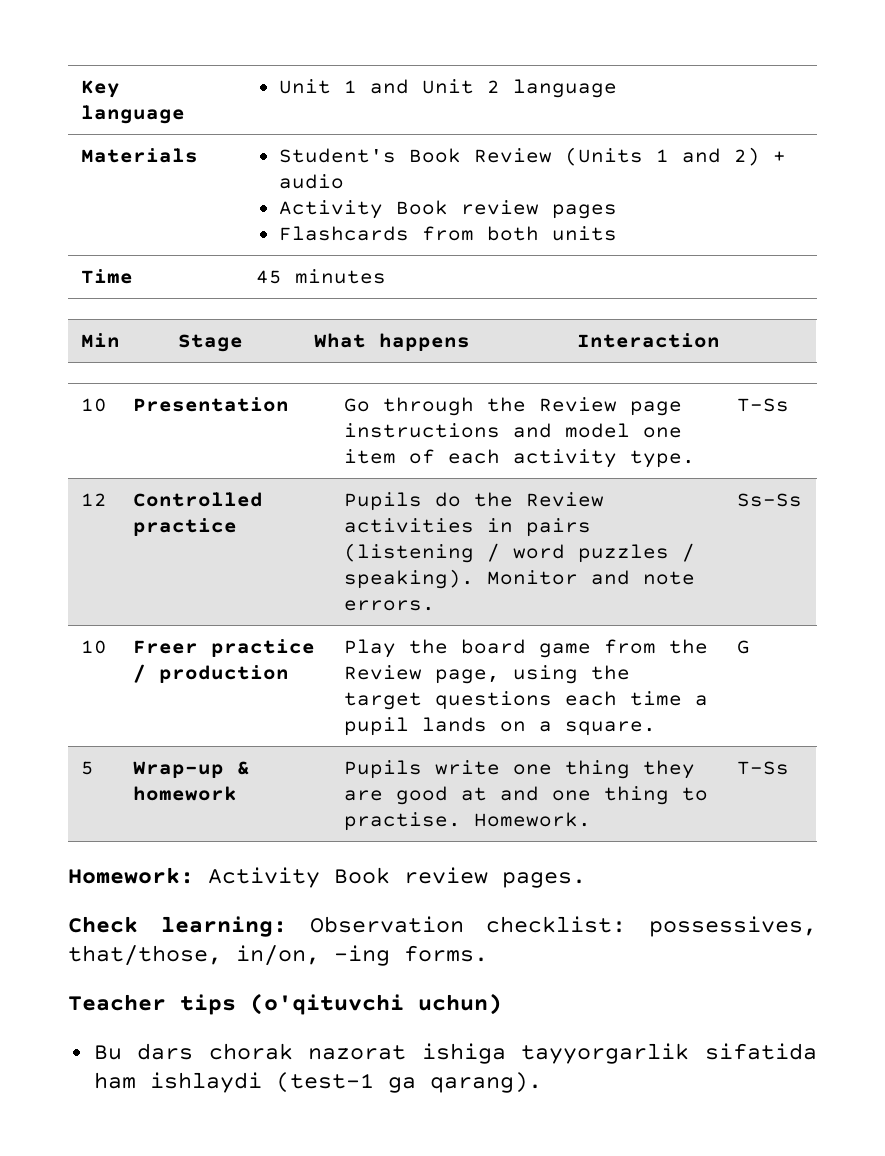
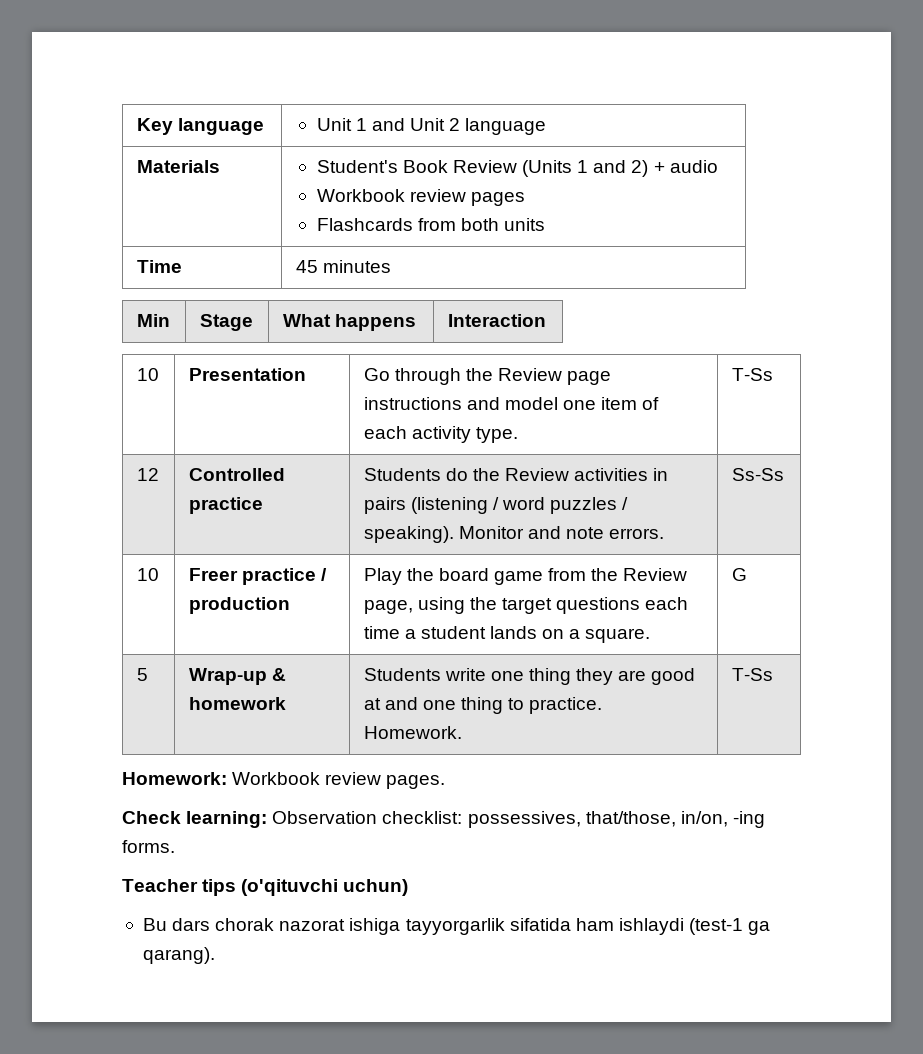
  Materials | Student's Book Review (Units 1 and 2) + audio
- Activity Book review pages
+ Workbook review pages
- 12 | Controlled practice | Pupils do the Review activities in pairs (listening / word puzzles / speaking). Monitor and note errors. | Ss-Ss
+ 12 | Controlled practice | Students do the Review activities in pairs (listening / word puzzles / speaking). Monitor and note errors. | Ss-Ss
- 10 | Freer practice / production | Play the board game from the Review page, using the target questions each time a pupil lands on a square. | G
+ 10 | Freer practice / production | Play the board game from the Review page, using the target questions each time a student lands on a square. | G
- 5 | Wrap-up & homework | Pupils write one thing they are good at and one thing to practise. Homework. | T-Ss
+ 5 | Wrap-up & homework | Students write one thing they are good at and one thing to practice. Homework. | T-Ss
- Homework: Activity Book review pages.
+ Homework: Workbook review pages.

